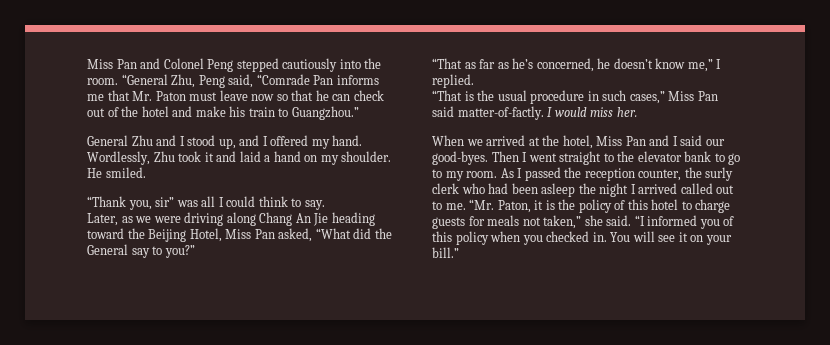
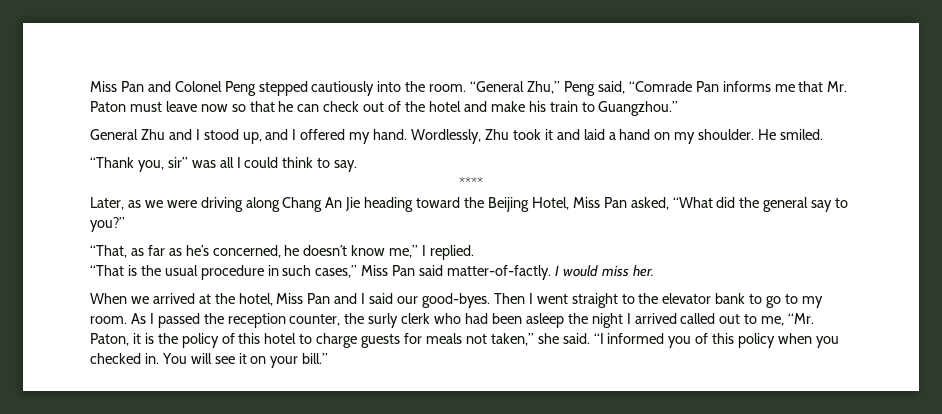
- “General Zhu, Peng said, “Comrade Pan informs me that Mr. Paton must leave now so that he can check out of the hotel and make his train to Guangzhou.”
+ “General Zhu,” Peng said, “Comrade Pan informs me that Mr. Paton must leave now so that he can check out of the hotel and make his train to Guangzhou.”
+ ****
- Later, as we were driving along Chang An Jie heading toward the Beijing Hotel, Miss Pan asked, “What did the General say to you?”
+ Later, as we were driving along Chang An Jie heading toward the Beijing Hotel, Miss Pan asked, “What did the general say to you?”
- “That as far as he’s concerned, he doesn’t know me,” I replied.
+ “That, as far as he’s concerned, he doesn’t know me,” I replied.
- As I passed the reception counter, the surly clerk who had been asleep the night I arrived called out to me. “Mr. Paton, it is the policy of this hotel to charge guests for meals not taken,” she said.
+ As I passed the reception counter, the surly clerk who had been asleep the night I arrived called out to me, “Mr. Paton, it is the policy of this hotel to charge guests for meals not taken,” she said.

